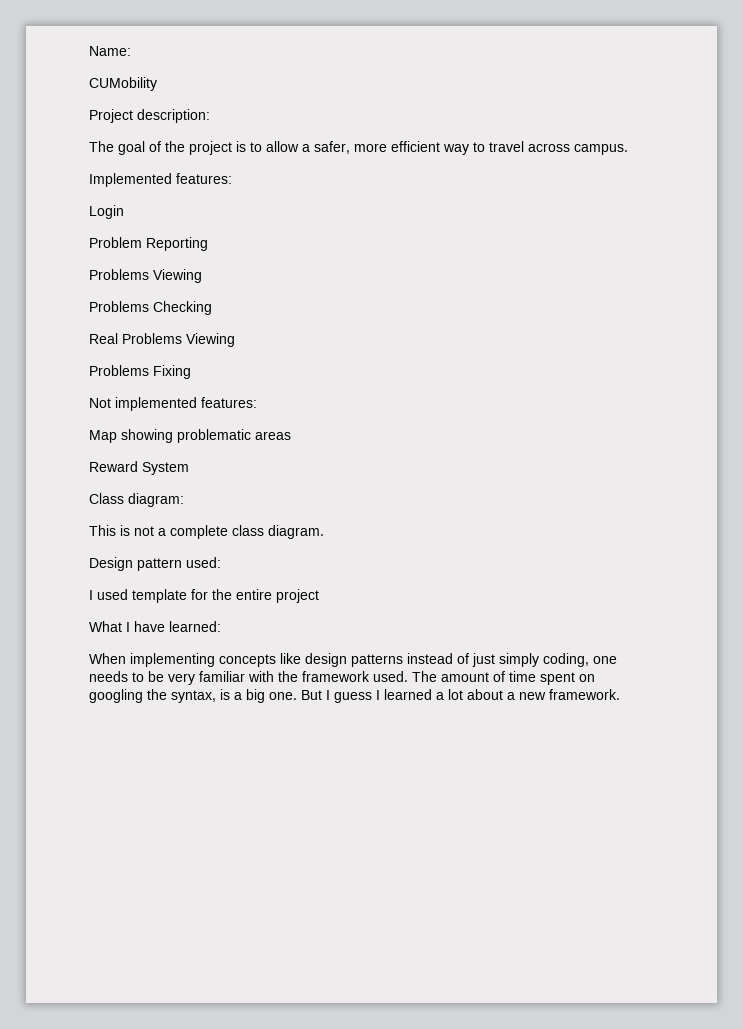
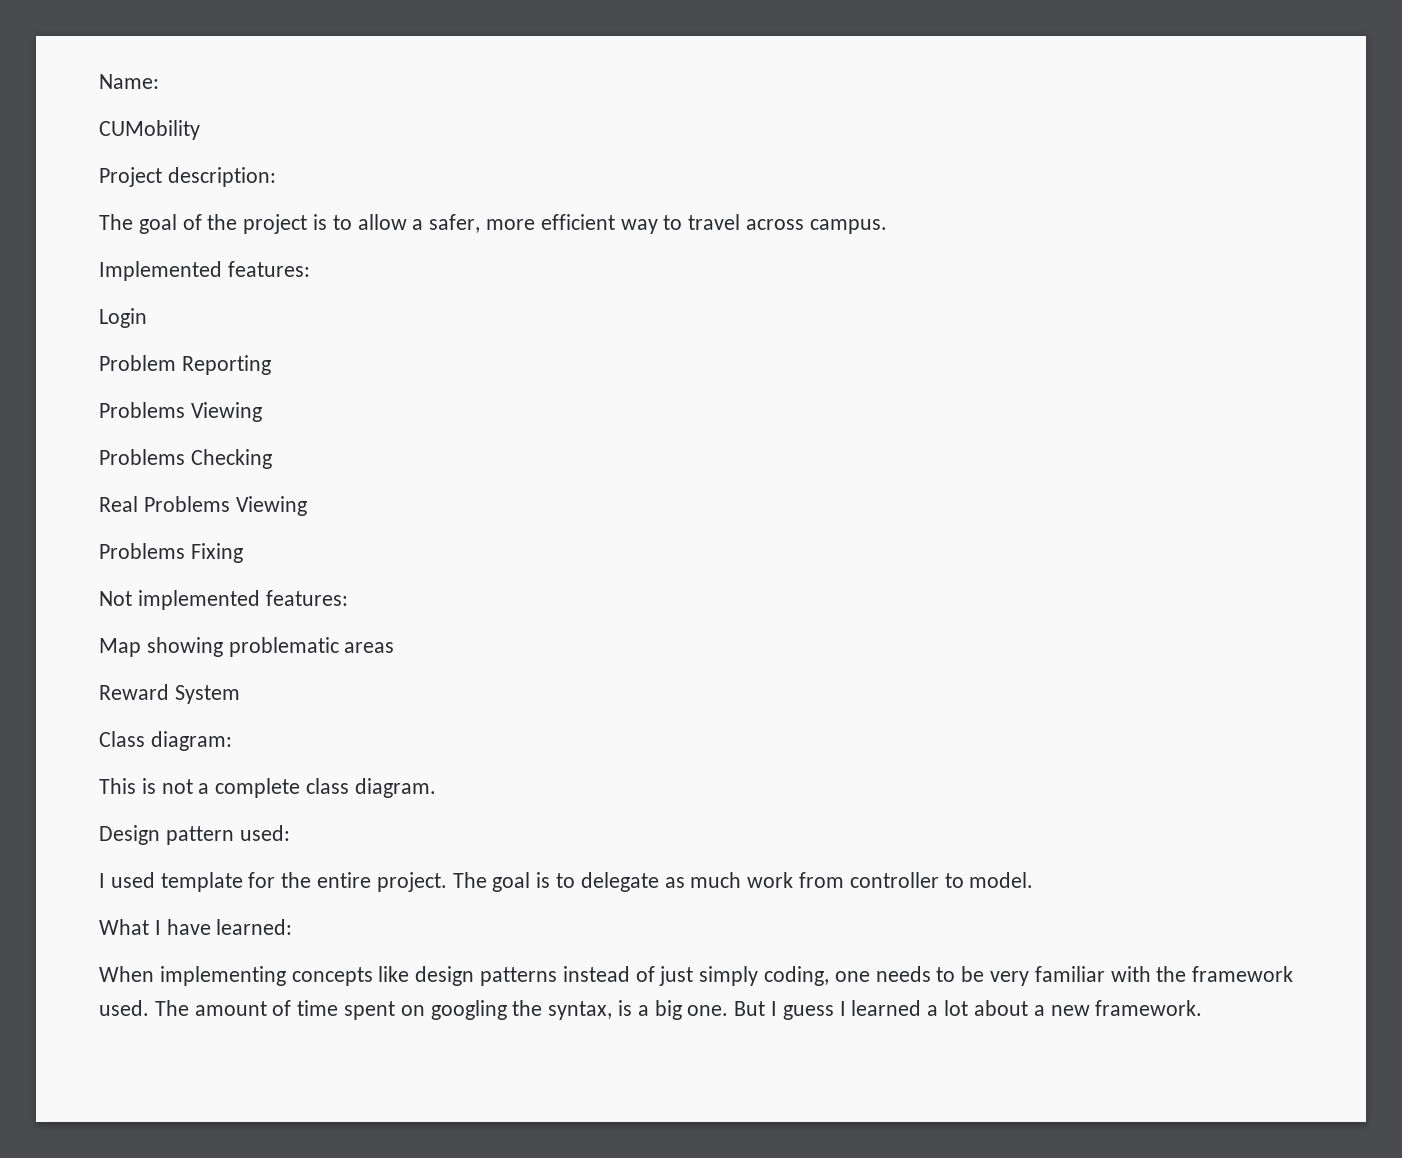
- I used template for the entire project
+ I used template for the entire project. The goal is to delegate as much work from controller to model.

